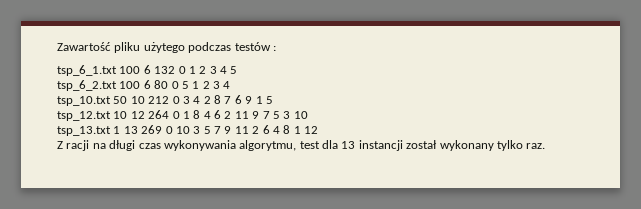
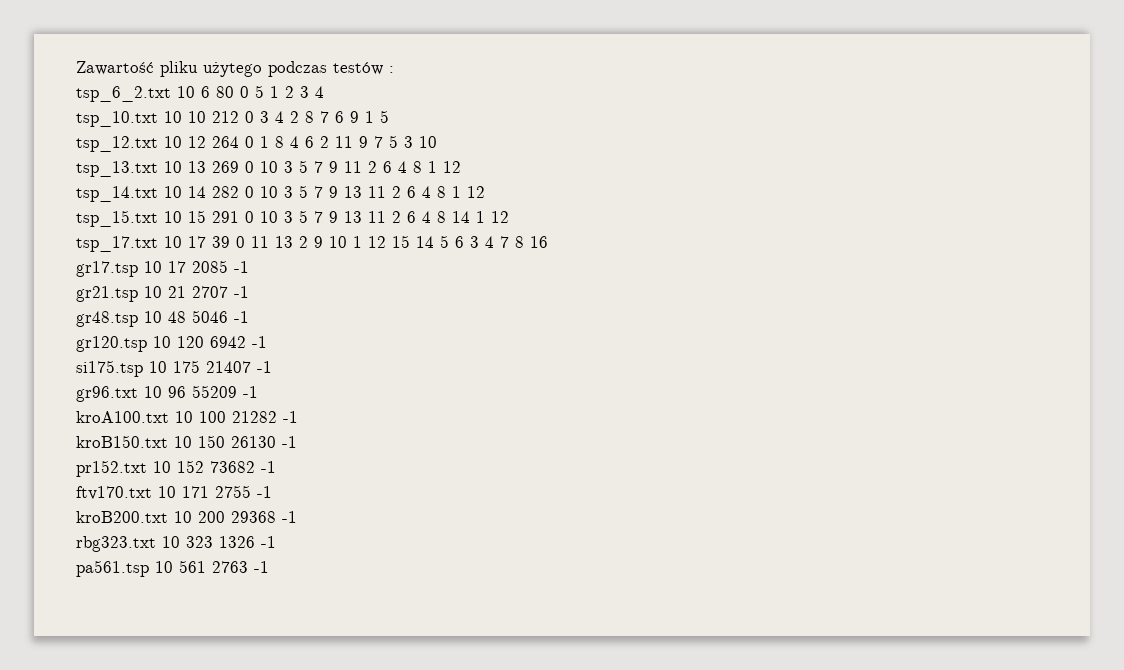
- tsp_6_1.txt 100 6 132 0 1 2 3 4 5
- tsp_6_2.txt 100 6 80 0 5 1 2 3 4
+ tsp_6_2.txt 10 6 80 0 5 1 2 3 4
- tsp_10.txt 50 10 212 0 3 4 2 8 7 6 9 1 5
+ tsp_10.txt 10 10 212 0 3 4 2 8 7 6 9 1 5
- tsp_13.txt 1 13 269 0 10 3 5 7 9 11 2 6 4 8 1 12
+ tsp_13.txt 10 13 269 0 10 3 5 7 9 11 2 6 4 8 1 12
- Z racji na długi czas wykonywania algorytmu, test dla 13 instancji został wykonany tylko raz.
+ tsp_14.txt 10 14 282 0 10 3 5 7 9 13 11 2 6 4 8 1 12
+ tsp_15.txt 10 15 291 0 10 3 5 7 9 13 11 2 6 4 8 14 1 12
+ tsp_17.txt 10 17 39 0 11 13 2 9 10 1 12 15 14 5 6 3 4 7 8 16
+ gr17.tsp 10 17 2085 -1
+ gr21.tsp 10 21 2707 -1
+ gr48.tsp 10 48 5046 -1
+ gr120.tsp 10 120 6942 -1
+ si175.tsp 10 175 21407 -1
+ gr96.txt 10 96 55209 -1
+ kroA100.txt 10 100 21282 -1
+ kroB150.txt 10 150 26130 -1
+ pr152.txt 10 152 73682 -1
+ ftv170.txt 10 171 2755 -1
+ kroB200.txt 10 200 29368 -1
+ rbg323.txt 10 323 1326 -1
+ pa561.tsp 10 561 2763 -1

